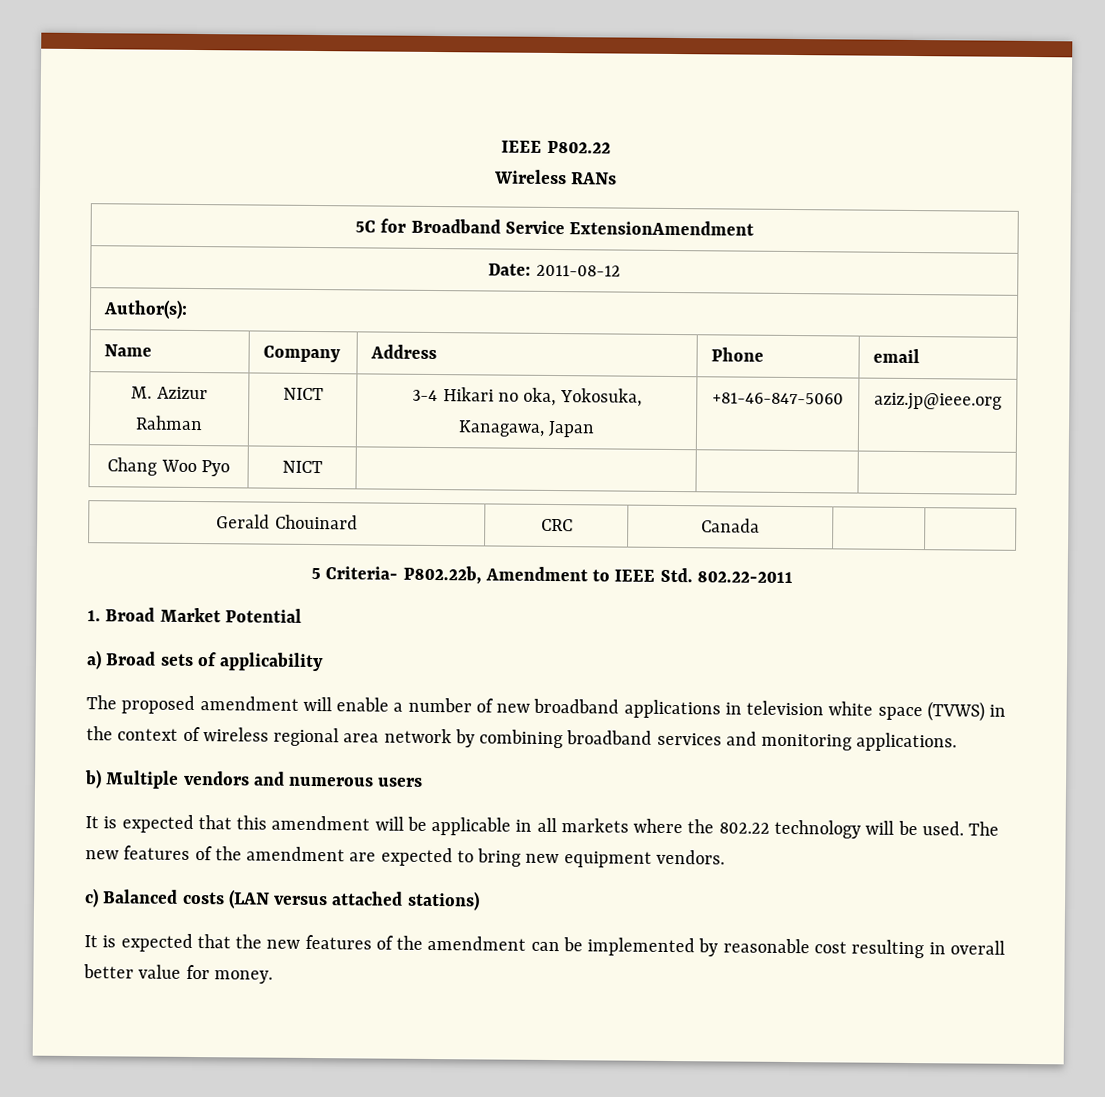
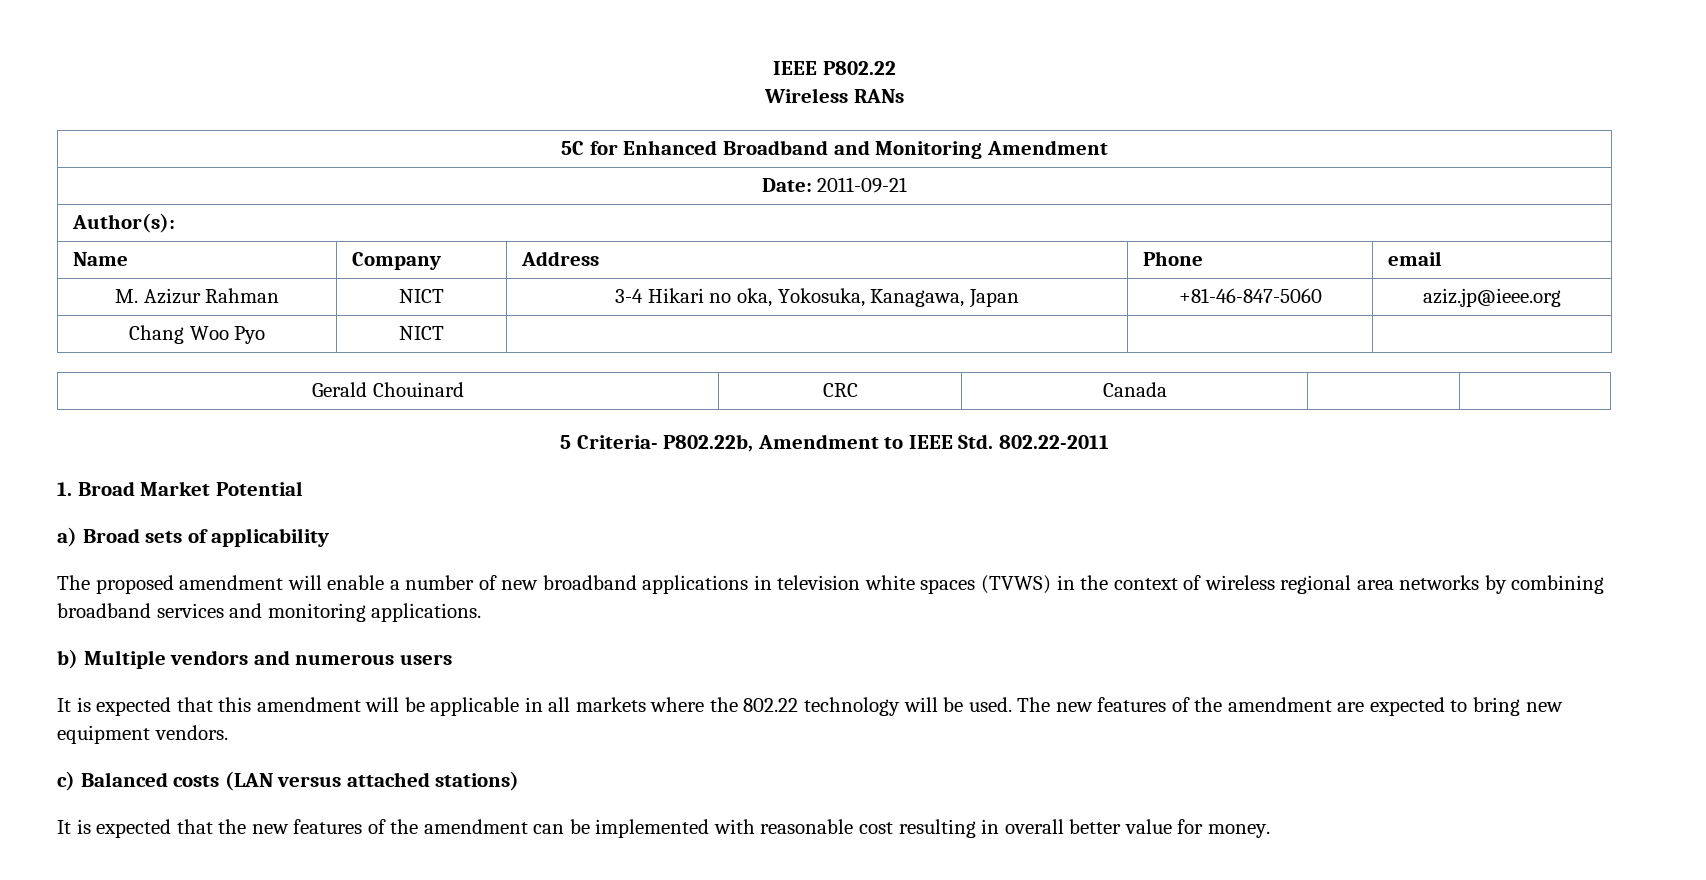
- 5C for Broadband Service ExtensionAmendment
+ 5C for Enhanced Broadband and Monitoring Amendment
- Date: 2011-08-12
+ Date: 2011-09-21
- The proposed amendment will enable a number of new broadband applications in television white space (TVWS) in the context of wireless regional area network by combining broadband services and monitoring applications.
+ The proposed amendment will enable a number of new broadband applications in television white spaces (TVWS) in the context of wireless regional area networks by combining broadband services and monitoring applications.
- It is expected that the new features of the amendment can be implemented by reasonable cost resulting in overall better value for money.
+ It is expected that the new features of the amendment can be implemented with reasonable cost resulting in overall better value for money.

